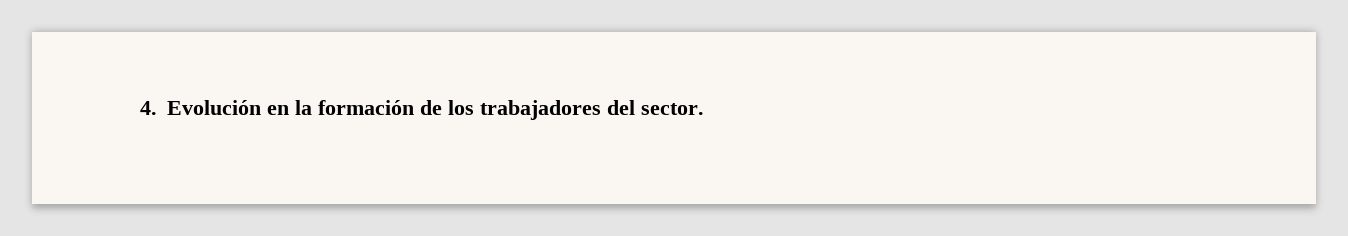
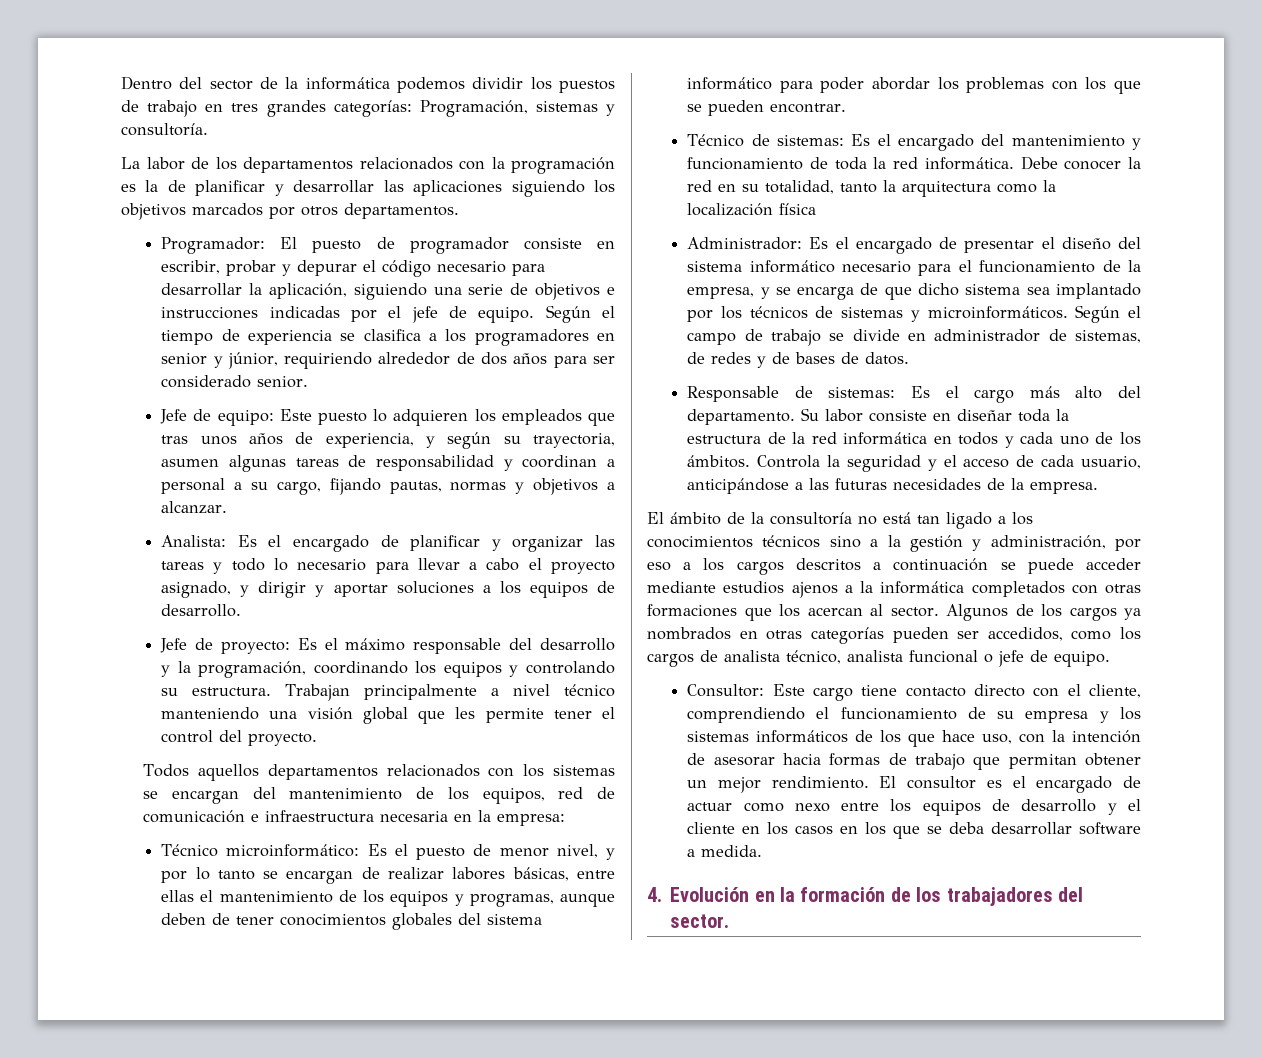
+ Dentro del sector de la informática podemos dividir los puestos de trabajo en tres grandes categorías: Programación, sistemas y consultoría.
+ La labor de los departamentos relacionados con la programación es la de planificar y desarrollar las aplicaciones siguiendo los objetivos marcados por otros departamentos.
+ Programador: El puesto de programador consiste en escribir, probar y depurar el código necesario para desarrollar la aplicación, siguiendo una serie de objetivos e instrucciones indicadas por el jefe de equipo. Según el tiempo de experiencia se clasifica a los programadores en senior y júnior, requiriendo alrededor de dos años para ser considerado senior.
+ Jefe de equipo: Este puesto lo adquieren los empleados que tras unos años de experiencia, y según su trayectoria, asumen algunas tareas de responsabilidad y coordinan a personal a su cargo, fijando pautas, normas y objetivos a alcanzar.
+ Analista: Es el encargado de planificar y organizar las tareas y todo lo necesario para llevar a cabo el proyecto asignado, y dirigir y aportar soluciones a los equipos de desarrollo.
+ Jefe de proyecto: Es el máximo responsable del desarrollo y la programación, coordinando los equipos y controlando su estructura. Trabajan principalmente a nivel técnico manteniendo una visión global que les permite tener el control del proyecto.
+ Todos aquellos departamentos relacionados con los sistemas se encargan del mantenimiento de los equipos, red de comunicación e infraestructura necesaria en la empresa:
+ Técnico microinformático: Es el puesto de menor nivel, y por lo tanto se encargan de realizar labores básicas, entre ellas el mantenimiento de los equipos y programas, aunque deben de tener conocimientos globales del sistema informático para poder abordar los problemas con los que se pueden encontrar.
+ Técnico de sistemas: Es el encargado del mantenimiento y funcionamiento de toda la red informática. Debe conocer la red en su totalidad, tanto la arquitectura como la localización física
+ Administrador: Es el encargado de presentar el diseño del sistema informático necesario para el funcionamiento de la empresa, y se encarga de que dicho sistema sea implantado por los técnicos de sistemas y microinformáticos. Según el campo de trabajo se divide en administrador de sistemas, de redes y de bases de datos.
+ Responsable de sistemas: Es el cargo más alto del departamento. Su labor consiste en diseñar toda la estructura de la red informática en todos y cada uno de los ámbitos. Controla la seguridad y el acceso de cada usuario, anticipándose a las futuras necesidades de la empresa.
+ El ámbito de la consultoría no está tan ligado a los conocimientos técnicos sino a la gestión y administración, por eso a los cargos descritos a continuación se puede acceder mediante estudios ajenos a la informática completados con otras formaciones que los acercan al sector. Algunos de los cargos ya nombrados en otras categorías pueden ser accedidos, como los cargos de analista técnico, analista funcional o jefe de equipo.
+ Consultor: Este cargo tiene contacto directo con el cliente, comprendiendo el funcionamiento de su empresa y los sistemas informáticos de los que hace uso, con la intención de asesorar hacia formas de trabajo que permitan obtener un mejor rendimiento. El consultor es el encargado de actuar como nexo entre los equipos de desarrollo y el cliente en los casos en los que se deba desarrollar software a medida.

